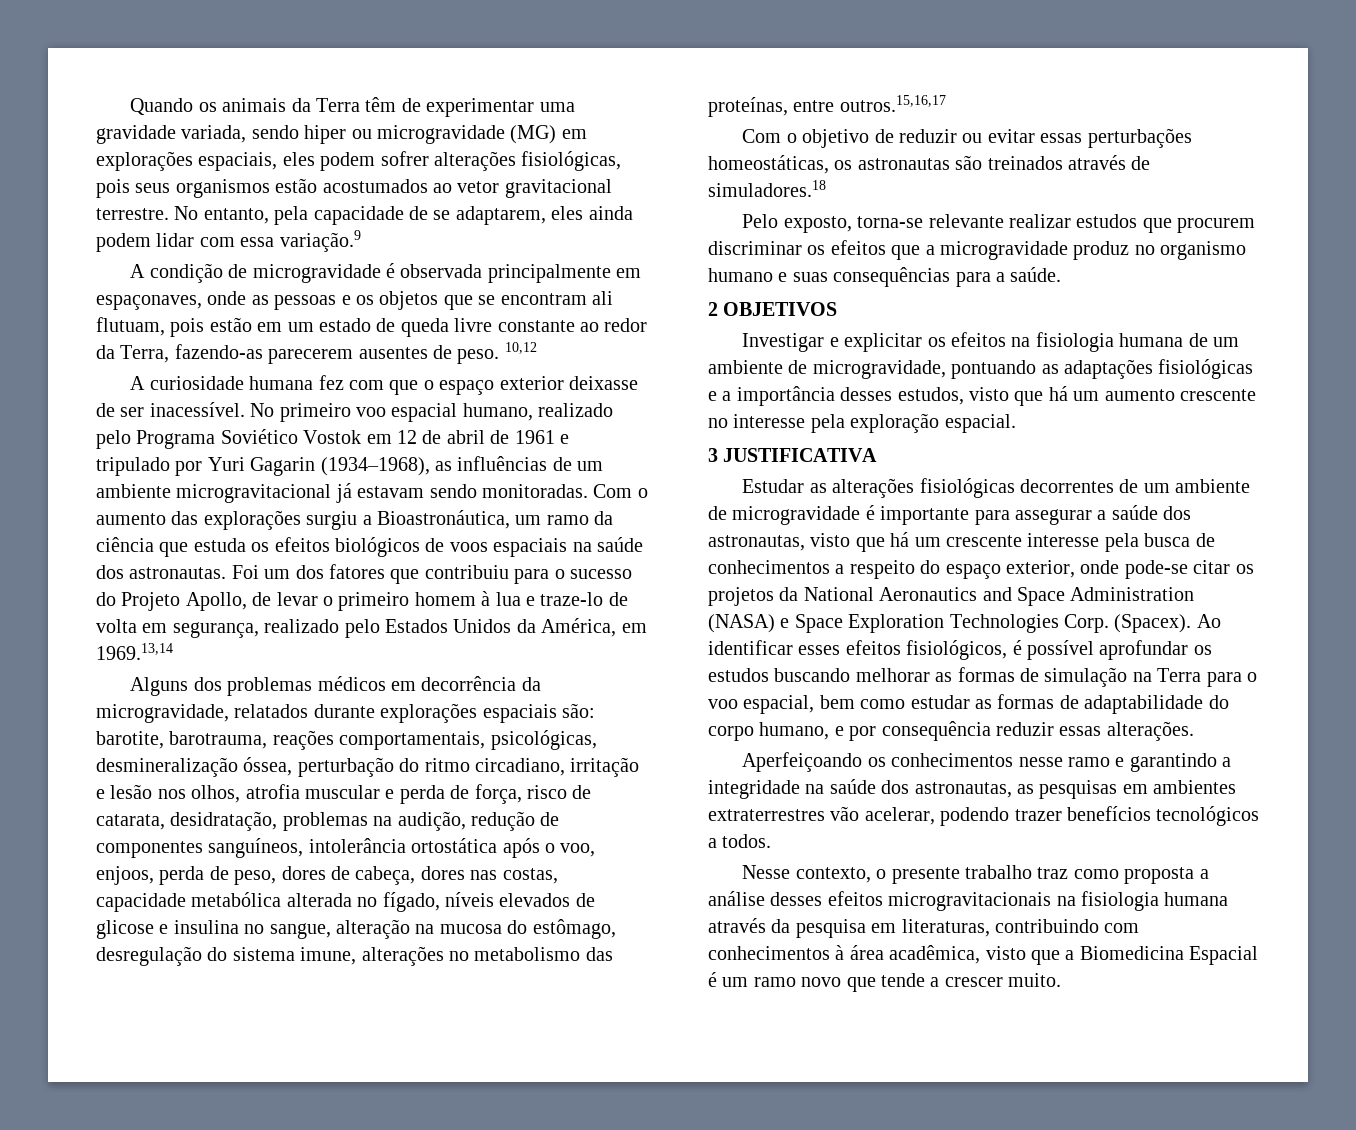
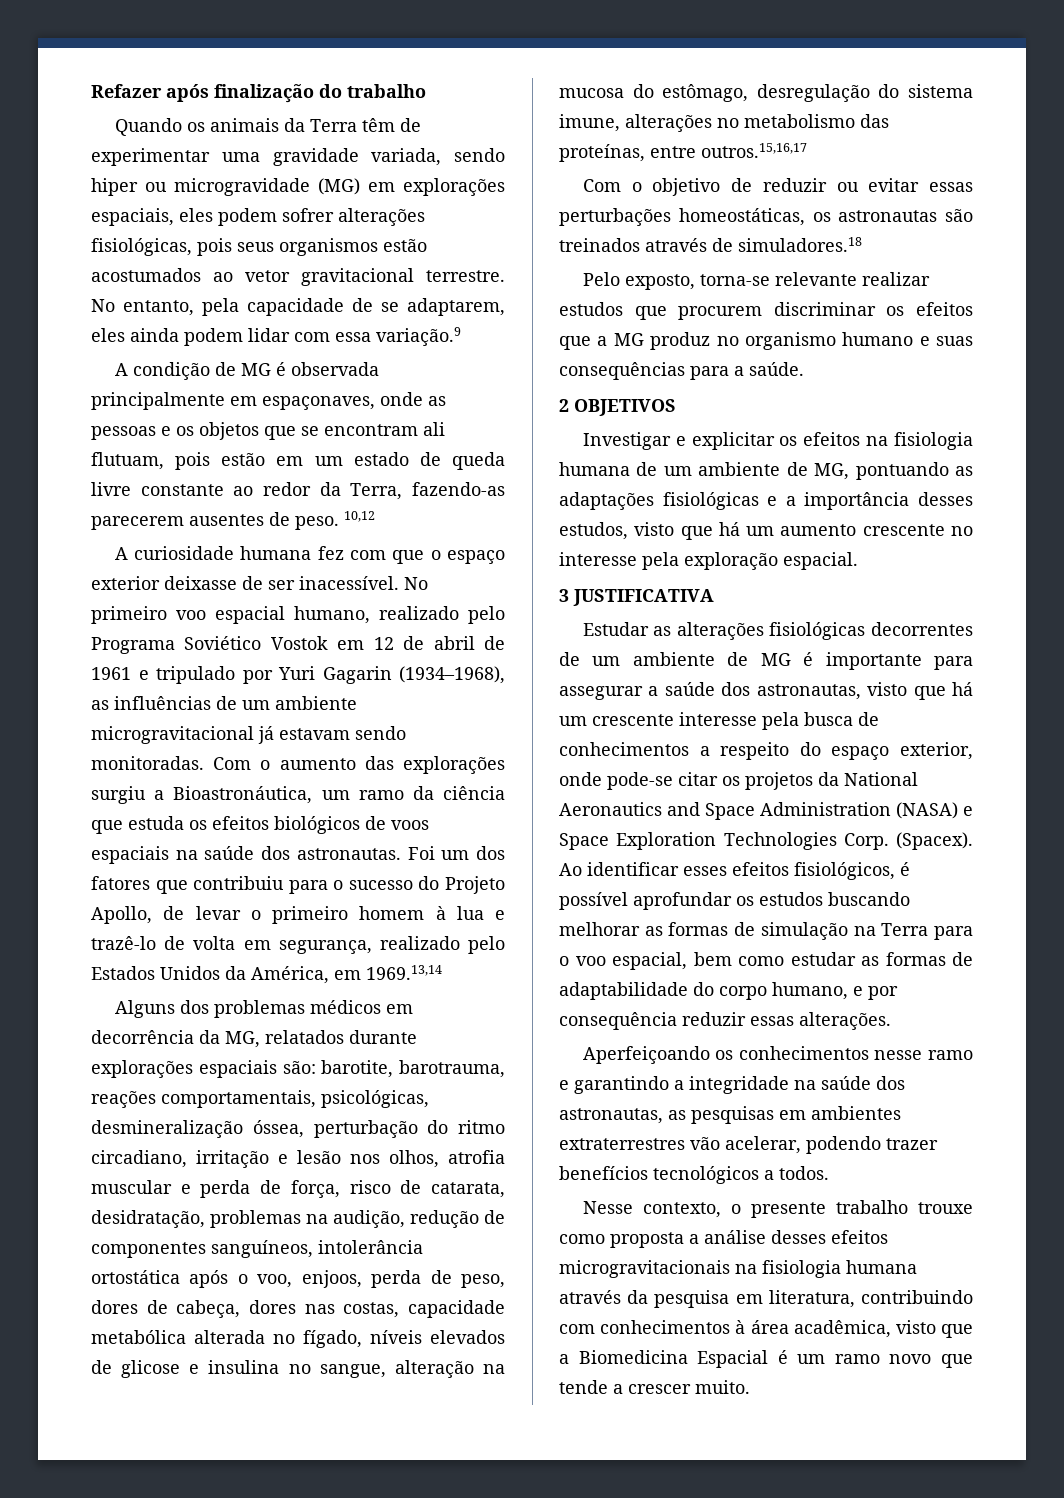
+ Refazer após finalização do trabalho
- A condição de microgravidade é observada principalmente em espaçonaves, onde as pessoas e os objetos que se encontram ali flutuam, pois estão em um estado de queda livre constante ao redor da Terra, fazendo-as parecerem ausentes de peso.
+ A condição de MG é observada principalmente em espaçonaves, onde as pessoas e os objetos que se encontram ali flutuam, pois estão em um estado de queda livre constante ao redor da Terra, fazendo-as parecerem ausentes de peso.
- Foi um dos fatores que contribuiu para o sucesso do Projeto Apollo, de levar o primeiro homem à lua e traze-lo de volta em segurança, realizado pelo Estados Unidos da América, em 1969.13,14
+ Foi um dos fatores que contribuiu para o sucesso do Projeto Apollo, de levar o primeiro homem à lua e trazê-lo de volta em segurança, realizado pelo Estados Unidos da América, em 1969.13,14
- Alguns dos problemas médicos em decorrência da microgravidade, relatados durante explorações espaciais são:
+ Alguns dos problemas médicos em decorrência da MG, relatados durante explorações espaciais são:
- Pelo exposto, torna-se relevante realizar estudos que procurem discriminar os efeitos que a microgravidade produz no organismo humano e suas consequências para a saúde.
+ Pelo exposto, torna-se relevante realizar estudos que procurem discriminar os efeitos que a MG produz no organismo humano e suas consequências para a saúde.
- Investigar e explicitar os efeitos na fisiologia humana de um ambiente de microgravidade, pontuando as adaptações fisiológicas e a importância desses estudos, visto que há um aumento crescente no interesse pela exploração espacial.
+ Investigar e explicitar os efeitos na fisiologia humana de um ambiente de MG, pontuando as adaptações fisiológicas e a importância desses estudos, visto que há um aumento crescente no interesse pela exploração espacial.
- Estudar as alterações fisiológicas decorrentes de um ambiente de microgravidade é importante para assegurar a saúde dos astronautas, visto que há um crescente interesse pela busca de conhecimentos a respeito do espaço exterior, onde pode-se citar os projetos da National Aeronautics and Space Administration (NASA) e Space Exploration Technologies Corp.
+ Estudar as alterações fisiológicas decorrentes de um ambiente de MG é importante para assegurar a saúde dos astronautas, visto que há um crescente interesse pela busca de conhecimentos a respeito do espaço exterior, onde pode-se citar os projetos da National Aeronautics and Space Administration (NASA) e Space Exploration Technologies Corp.
- Nesse contexto, o presente trabalho traz como proposta a análise desses efeitos microgravitacionais na fisiologia humana através da pesquisa em literaturas, contribuindo com conhecimentos à área acadêmica, visto que a Biomedicina Espacial é um ramo novo que tende a crescer muito.
+ Nesse contexto, o presente trabalho trouxe como proposta a análise desses efeitos microgravitacionais na fisiologia humana através da pesquisa em literatura, contribuindo com conhecimentos à área acadêmica, visto que a Biomedicina Espacial é um ramo novo que tende a crescer muito.

